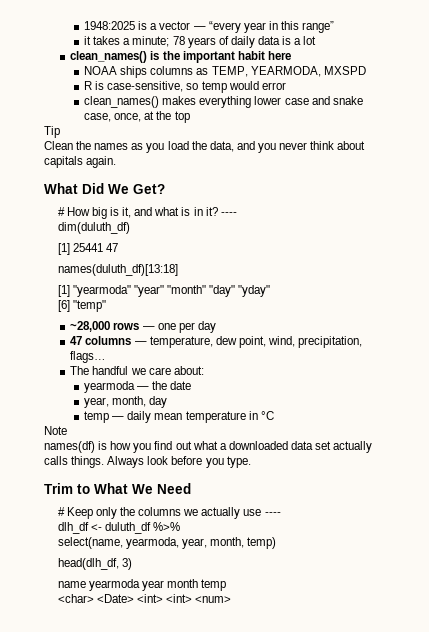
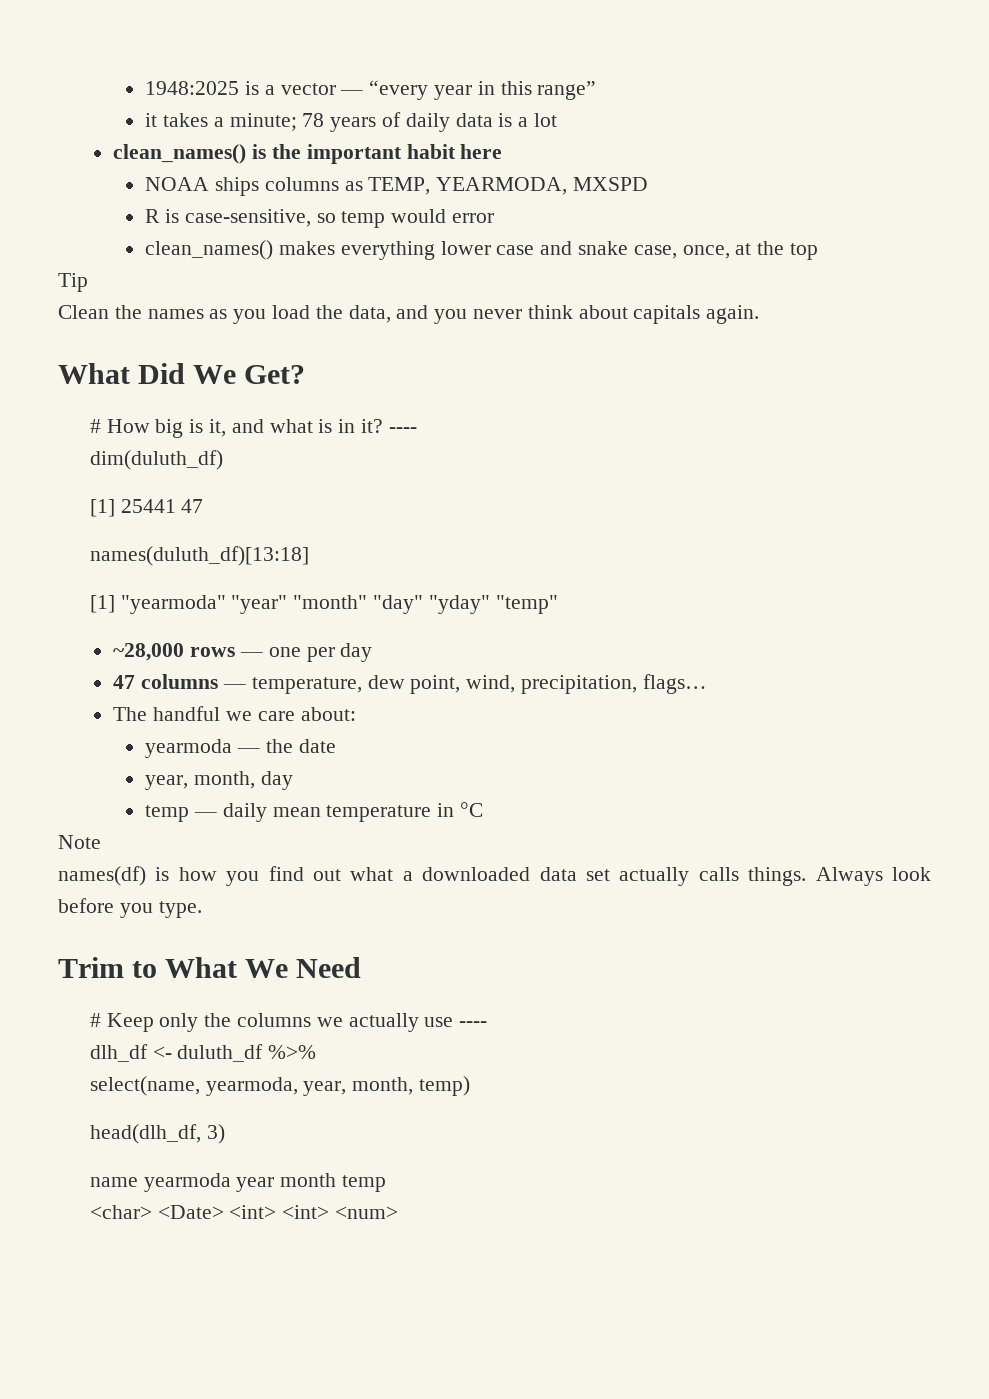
- [1] "yearmoda" "year" "month" "day" "yday"
- [6] "temp"
+ [1] "yearmoda" "year" "month" "day" "yday" "temp"

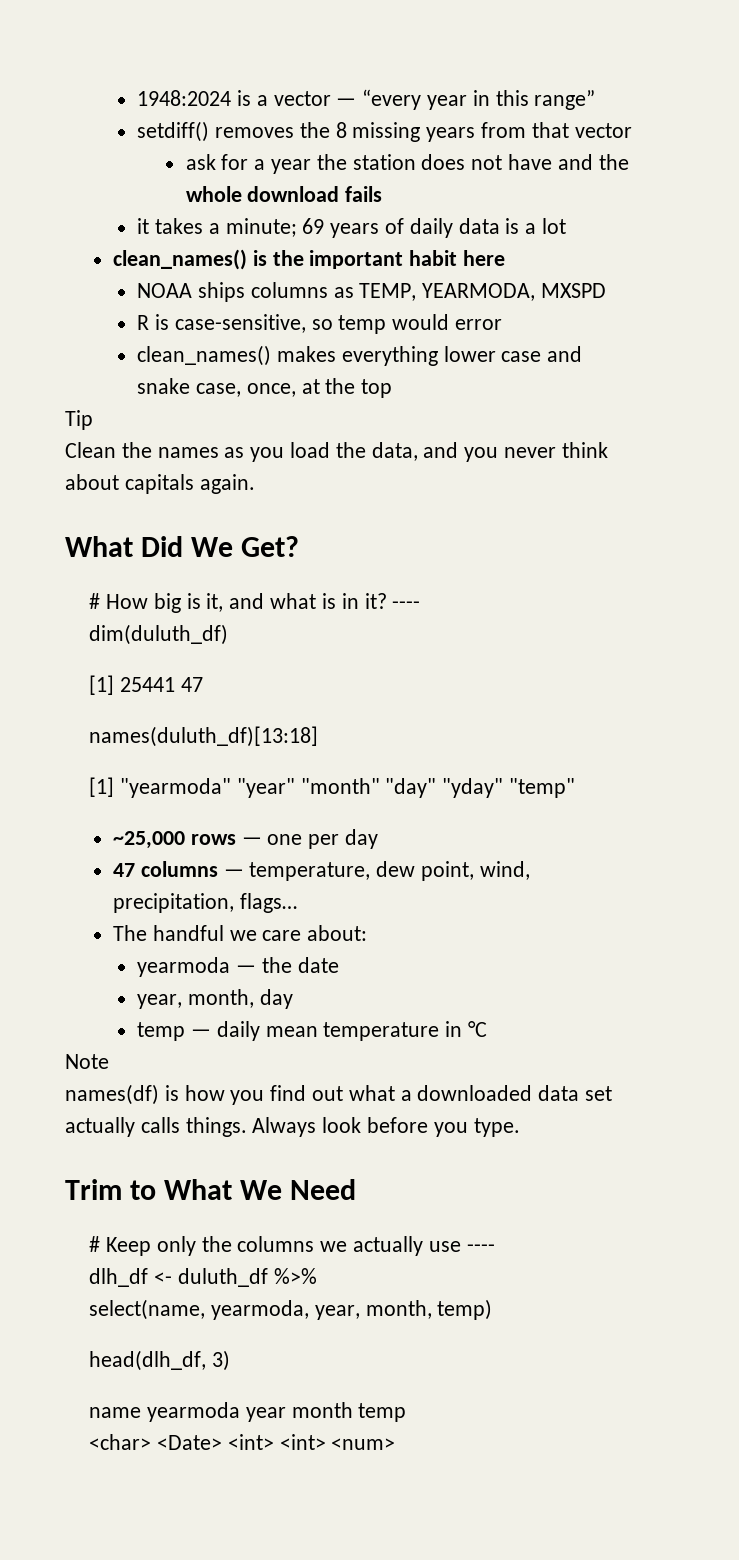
- 1948:2025 is a vector — “every year in this range”
+ 1948:2024 is a vector — “every year in this range”
+ setdiff() removes the 8 missing years from that vector
+ ask for a year the station does not have and the whole download fails
- it takes a minute; 78 years of daily data is a lot
+ it takes a minute; 69 years of daily data is a lot
- ~28,000 rows — one per day
+ ~25,000 rows — one per day

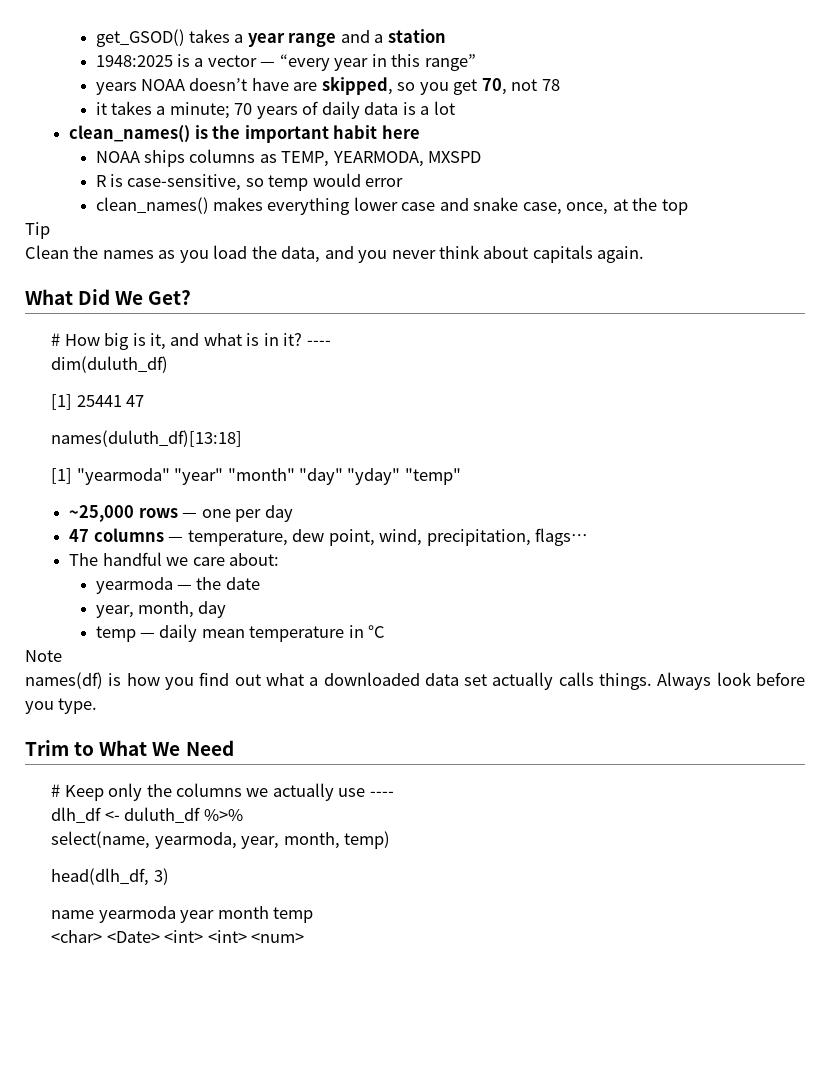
- 1948:2024 is a vector — “every year in this range”
+ get_GSOD() takes a year range and a station
+ 1948:2025 is a vector — “every year in this range”
- setdiff() removes the 8 missing years from that vector
- ask for a year the station does not have and the whole download fails
+ years NOAA doesn’t have are skipped, so you get 70, not 78
- it takes a minute; 69 years of daily data is a lot
+ it takes a minute; 70 years of daily data is a lot

